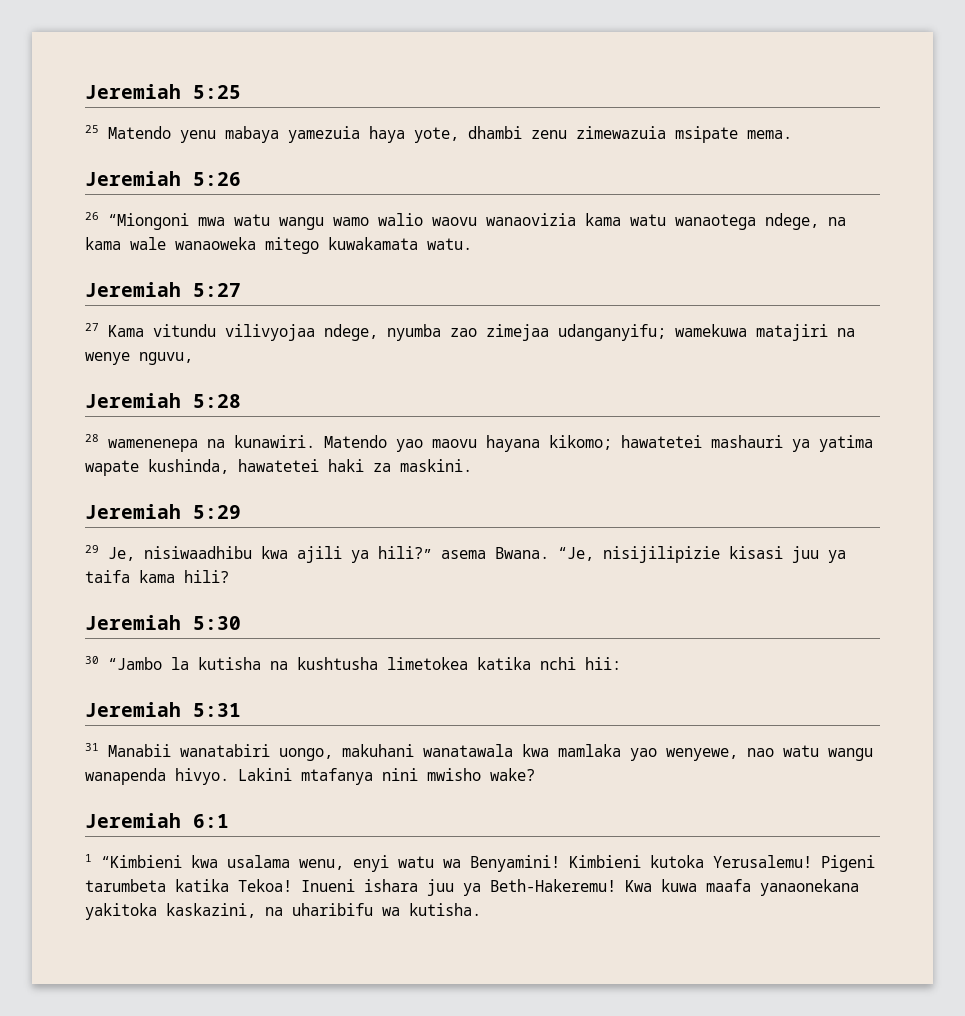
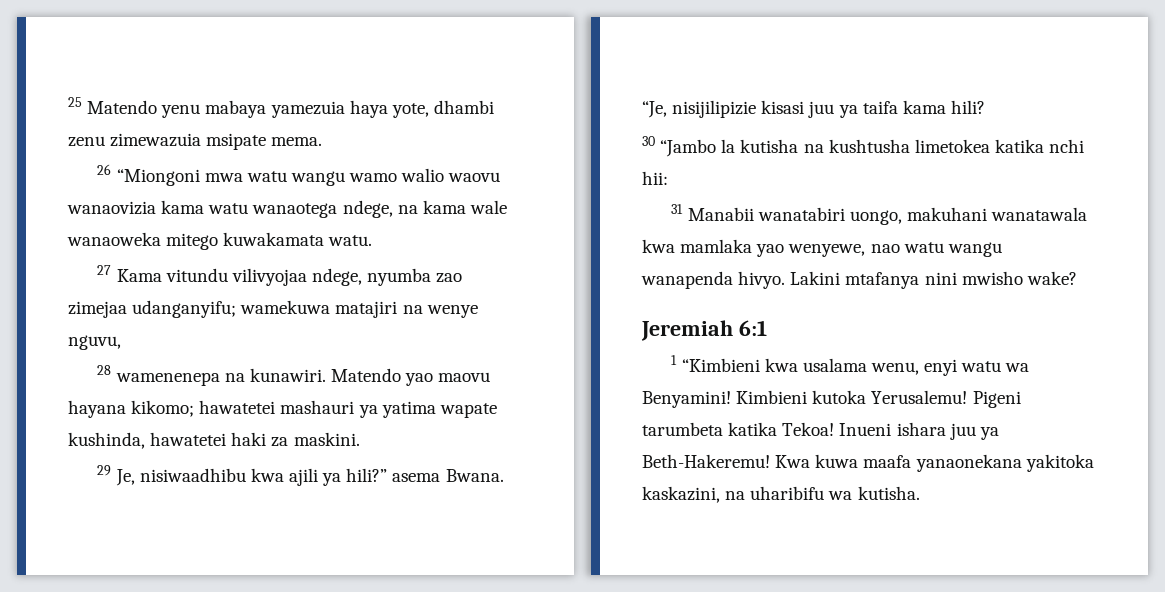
- Jeremiah 5:25
- Jeremiah 5:26
- Jeremiah 5:27
- Jeremiah 5:28
- Jeremiah 5:29
- Jeremiah 5:30
- Jeremiah 5:31

